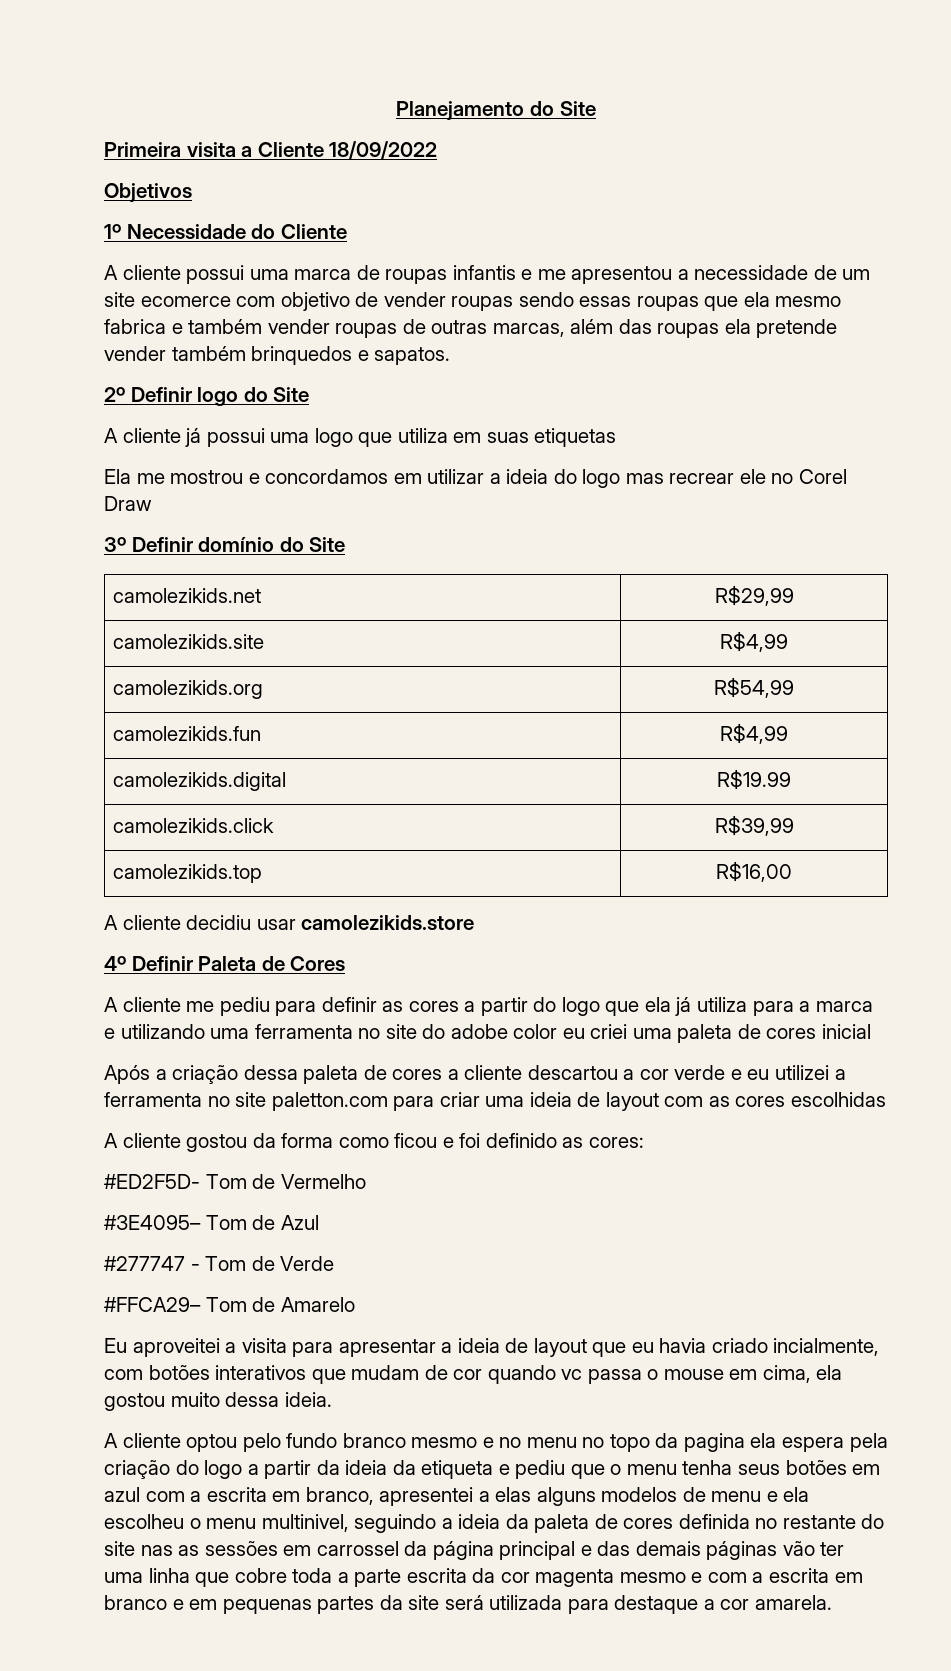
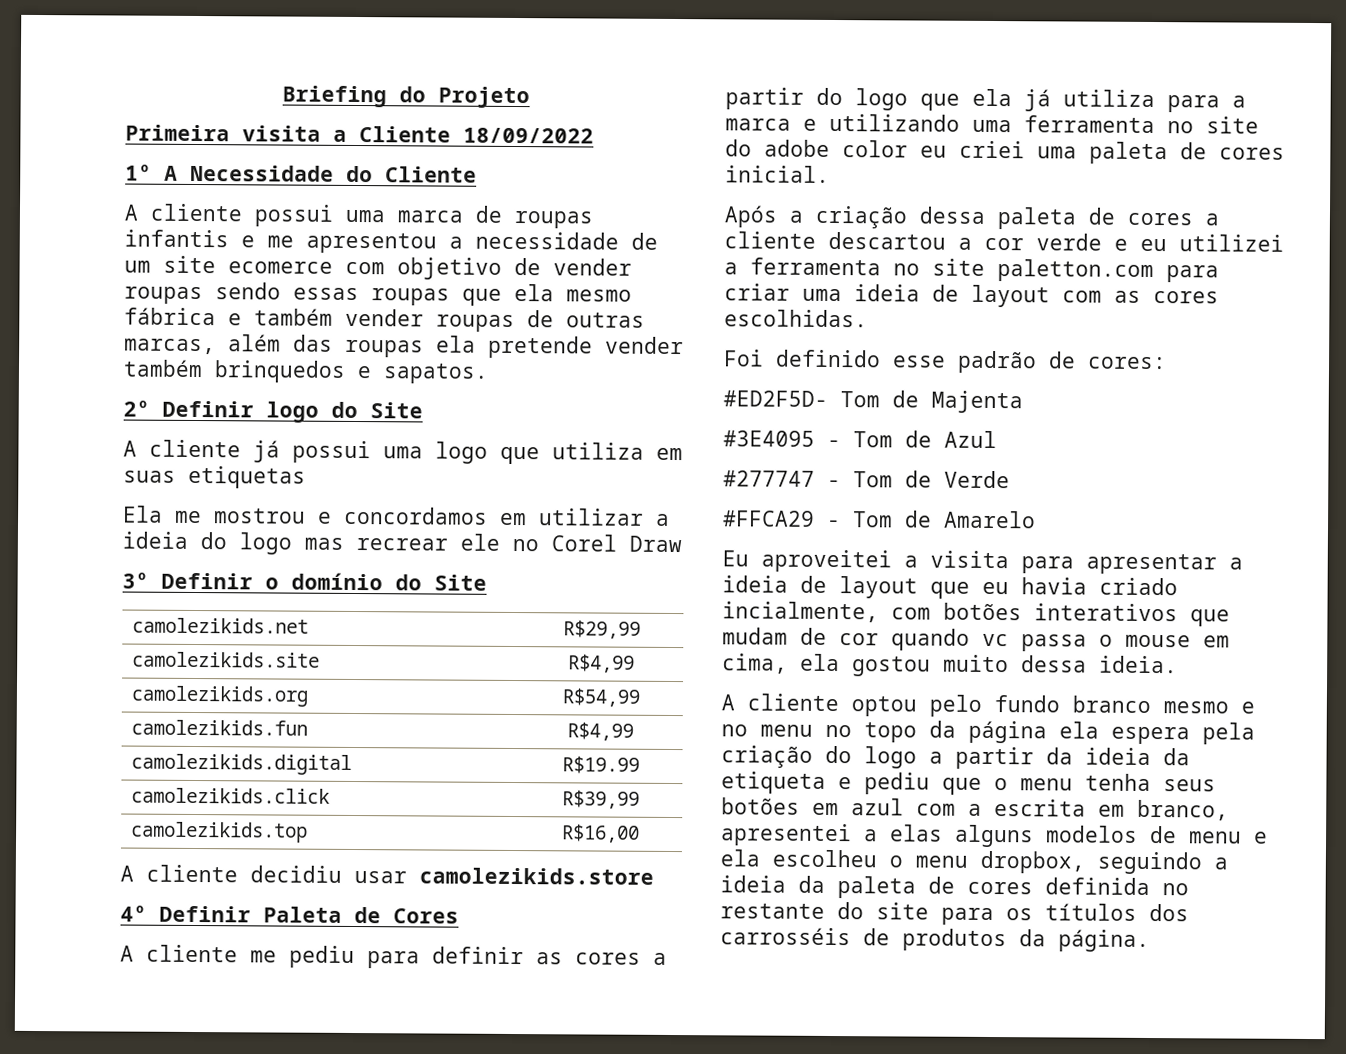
- Planejamento do Site
+ Briefing do Projeto
- Objetivos
- 1º Necessidade do Cliente
+ 1º A Necessidade do Cliente
- A cliente possui uma marca de roupas infantis e me apresentou a necessidade de um site ecomerce com objetivo de vender roupas sendo essas roupas que ela mesmo fabrica e também vender roupas de outras marcas, além das roupas ela pretende vender também brinquedos e sapatos.
+ A cliente possui uma marca de roupas infantis e me apresentou a necessidade de um site ecomerce com objetivo de vender roupas sendo essas roupas que ela mesmo fábrica e também vender roupas de outras marcas, além das roupas ela pretende vender também brinquedos e sapatos.
- 3º Definir domínio do Site
+ 3º Definir o domínio do Site
- A cliente me pediu para definir as cores a partir do logo que ela já utiliza para a marca e utilizando uma ferramenta no site do adobe color eu criei uma paleta de cores inicial
+ A cliente me pediu para definir as cores a partir do logo que ela já utiliza para a marca e utilizando uma ferramenta no site do adobe color eu criei uma paleta de cores inicial.
- Após a criação dessa paleta de cores a cliente descartou a cor verde e eu utilizei a ferramenta no site paletton.com para criar uma ideia de layout com as cores escolhidas
- A cliente gostou da forma como ficou e foi definido as cores:
+ Após a criação dessa paleta de cores a cliente descartou a cor verde e eu utilizei a ferramenta no site paletton.com para criar uma ideia de layout com as cores escolhidas.
+ Foi definido esse padrão de cores:
- #ED2F5D- Tom de Vermelho
- #3E4095– Tom de Azul
+ #ED2F5D- Tom de Majenta
+ #3E4095 - Tom de Azul
- #FFCA29– Tom de Amarelo
+ #FFCA29 - Tom de Amarelo
- A cliente optou pelo fundo branco mesmo e no menu no topo da pagina ela espera pela criação do logo a partir da ideia da etiqueta e pediu que o menu tenha seus botões em azul com a escrita em branco, apresentei a elas alguns modelos de menu e ela escolheu o menu multinivel, seguindo a ideia da paleta de cores definida no restante do site nas as sessões em carrossel da página principal e das demais páginas vão ter uma linha que cobre toda a parte escrita da cor magenta mesmo e com a escrita em branco e em pequenas partes da site será utilizada para destaque a cor amarela.
+ A cliente optou pelo fundo branco mesmo e no menu no topo da página ela espera pela criação do logo a partir da ideia da etiqueta e pediu que o menu tenha seus botões em azul com a escrita em branco, apresentei a elas alguns modelos de menu e ela escolheu o menu dropbox, seguindo a ideia da paleta de cores definida no restante do site para os títulos dos carrosséis de produtos da página.

